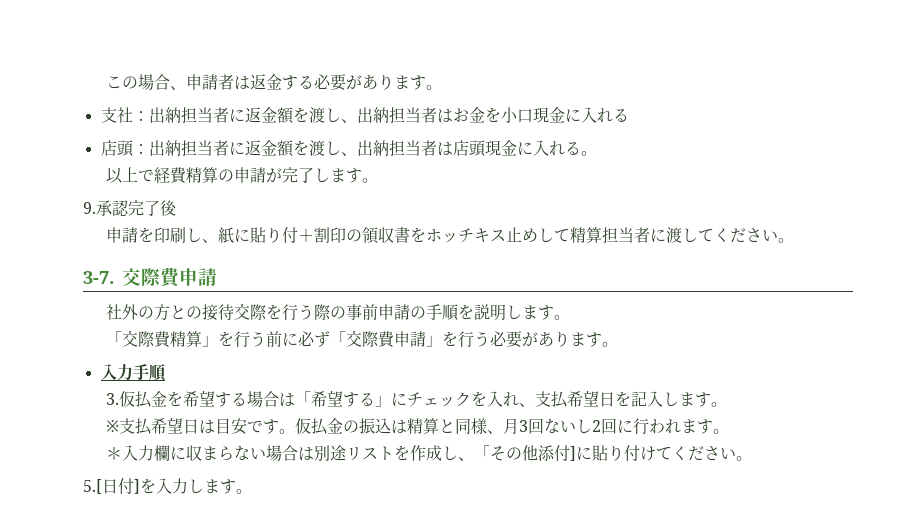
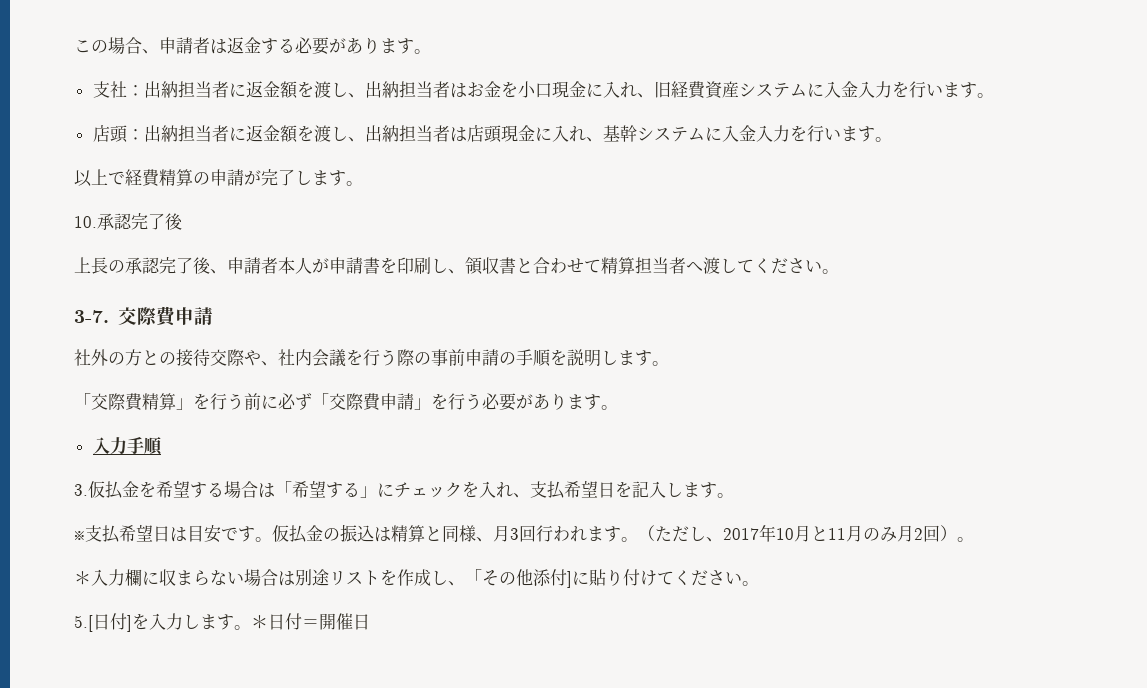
- 支社：出納担当者に返金額を渡し、出納担当者はお金を小口現金に入れる
+ 支社：出納担当者に返金額を渡し、出納担当者はお金を小口現金に入れ、旧経費資産システムに入金入力を行います。
- 店頭：出納担当者に返金額を渡し、出納担当者は店頭現金に入れる。
+ 店頭：出納担当者に返金額を渡し、出納担当者は店頭現金に入れ、基幹システムに入金入力を行います。
- 9.承認完了後
+ 10.承認完了後
- 申請を印刷し、紙に貼り付＋割印の領収書をホッチキス止めして精算担当者に渡してください。
+ 上長の承認完了後、申請者本人が申請書を印刷し、領収書と合わせて精算担当者へ渡してください。
- 社外の方との接待交際を行う際の事前申請の手順を説明します。
+ 社外の方との接待交際や、社内会議を行う際の事前申請の手順を説明します。
- 仮払金の振込は精算と同様、月3回ないし2回に行われます。
+ 仮払金の振込は精算と同様、月3回行われます。（ただし、2017年10月と11月のみ月2回）。
+ ＊日付＝開催日

